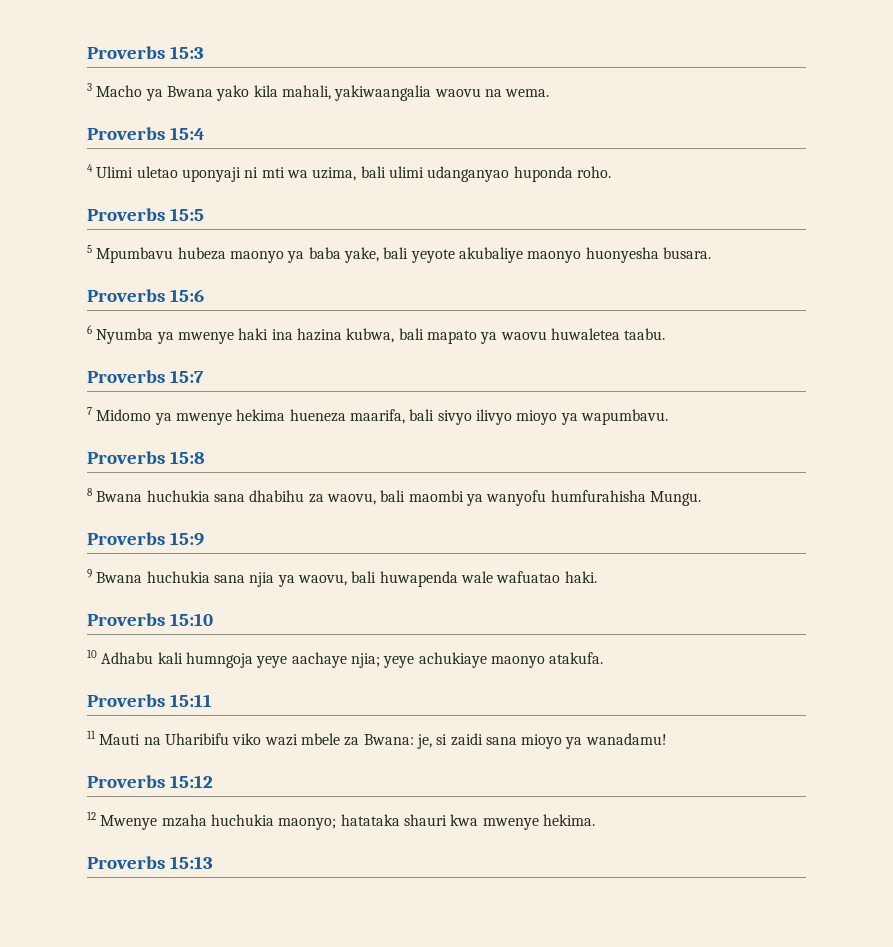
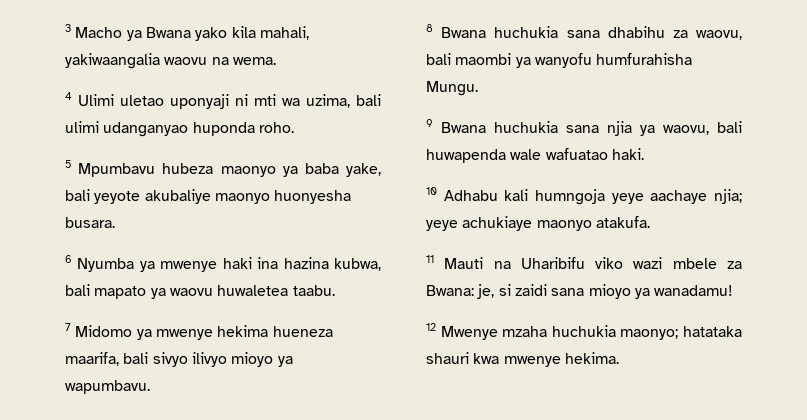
- Proverbs 15:3
- Proverbs 15:4
- Proverbs 15:5
- Proverbs 15:6
- Proverbs 15:7
- Proverbs 15:8
- Proverbs 15:9
- Proverbs 15:10
- Proverbs 15:11
- Proverbs 15:12
- Proverbs 15:13

